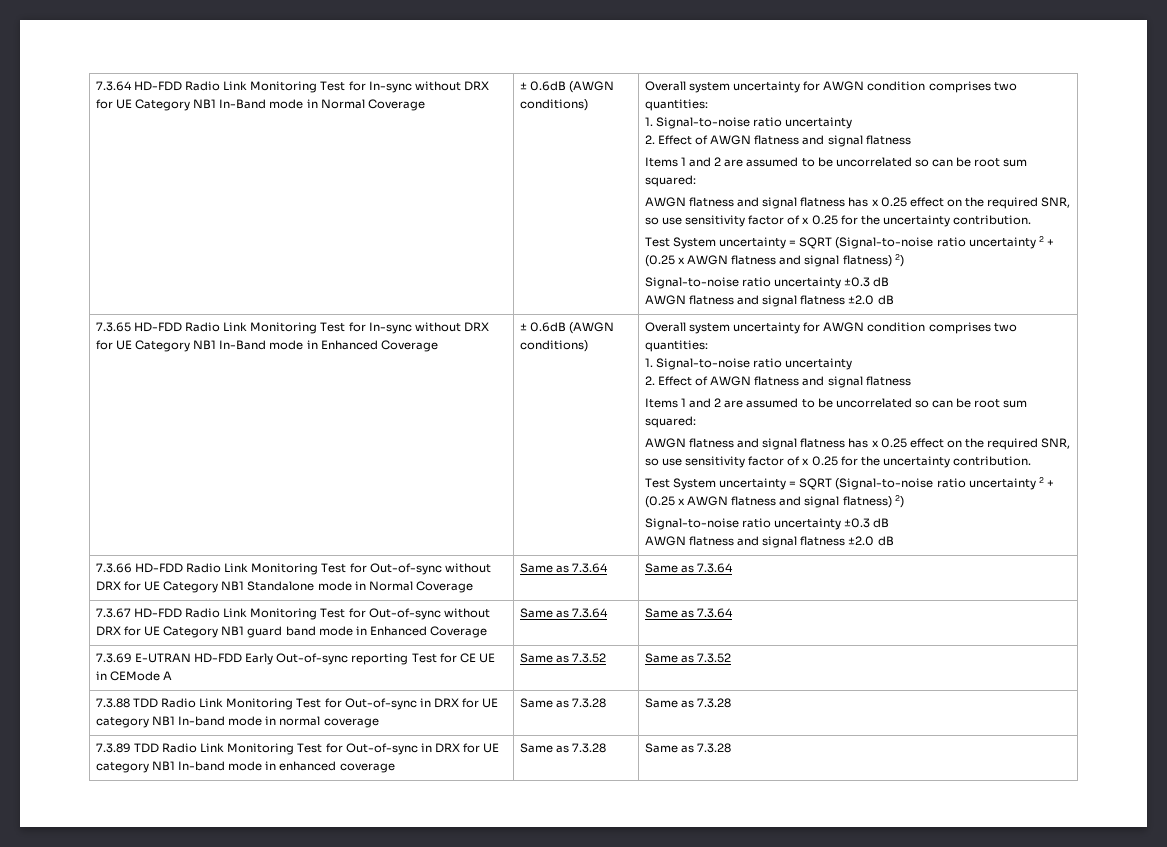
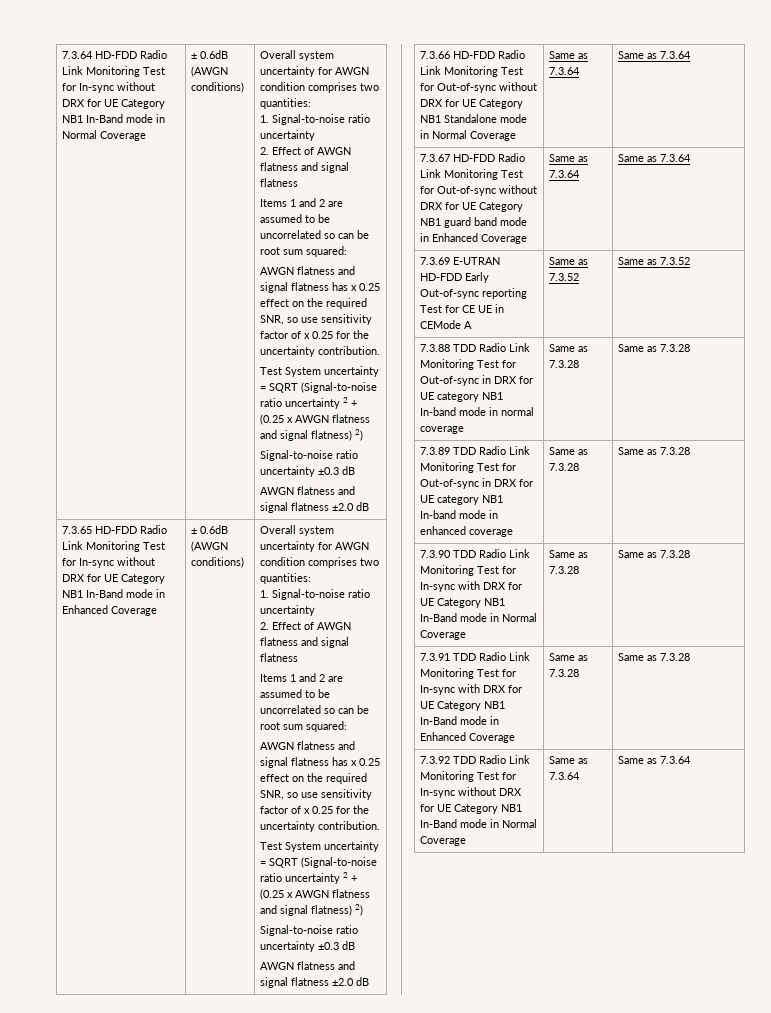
+ 7.3.90 TDD Radio Link Monitoring Test for In-sync with DRX for UE Category NB1 In-Band mode in Normal Coverage | Same as 7.3.28 | Same as 7.3.28
+ 7.3.91 TDD Radio Link Monitoring Test for In-sync with DRX for UE Category NB1 In-Band mode in Enhanced Coverage | Same as 7.3.28 | Same as 7.3.28
+ 7.3.92 TDD Radio Link Monitoring Test for In-sync without DRX for UE Category NB1 In-Band mode in Normal Coverage | Same as 7.3.64 | Same as 7.3.64

